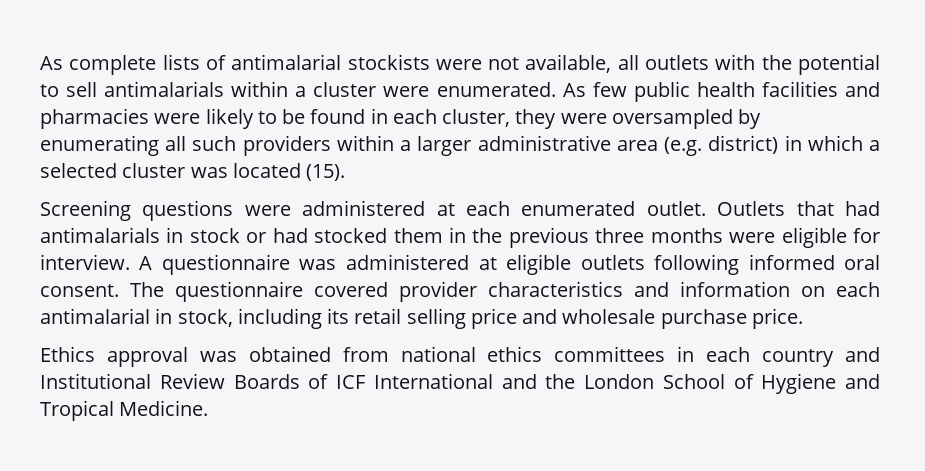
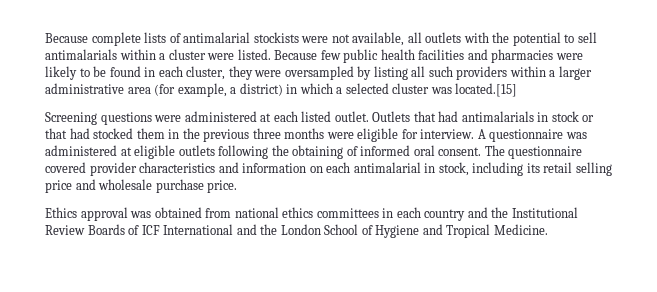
- As complete lists of antimalarial stockists were not available, all outlets with the potential to sell antimalarials within a cluster were enumerated. As few public health facilities and pharmacies were likely to be found in each cluster, they were oversampled by enumerating all such providers within a larger administrative area (e.g. district) in which a selected cluster was located (15).
+ Because complete lists of antimalarial stockists were not available, all outlets with the potential to sell antimalarials within a cluster were listed. Because few public health facilities and pharmacies were likely to be found in each cluster, they were oversampled by listing all such providers within a larger administrative area (for example, a district) in which a selected cluster was located.[15]
- Screening questions were administered at each enumerated outlet.
+ Screening questions were administered at each listed outlet.
- Outlets that had antimalarials in stock or had stocked them in the previous three months were eligible for interview.
+ Outlets that had antimalarials in stock or that had stocked them in the previous three months were eligible for interview.
- A questionnaire was administered at eligible outlets following informed oral consent.
+ A questionnaire was administered at eligible outlets following the obtaining of informed oral consent.
- Ethics approval was obtained from national ethics committees in each country and Institutional Review Boards of ICF International and the London School of Hygiene and Tropical Medicine.
+ Ethics approval was obtained from national ethics committees in each country and the Institutional Review Boards of ICF International and the London School of Hygiene and Tropical Medicine.

